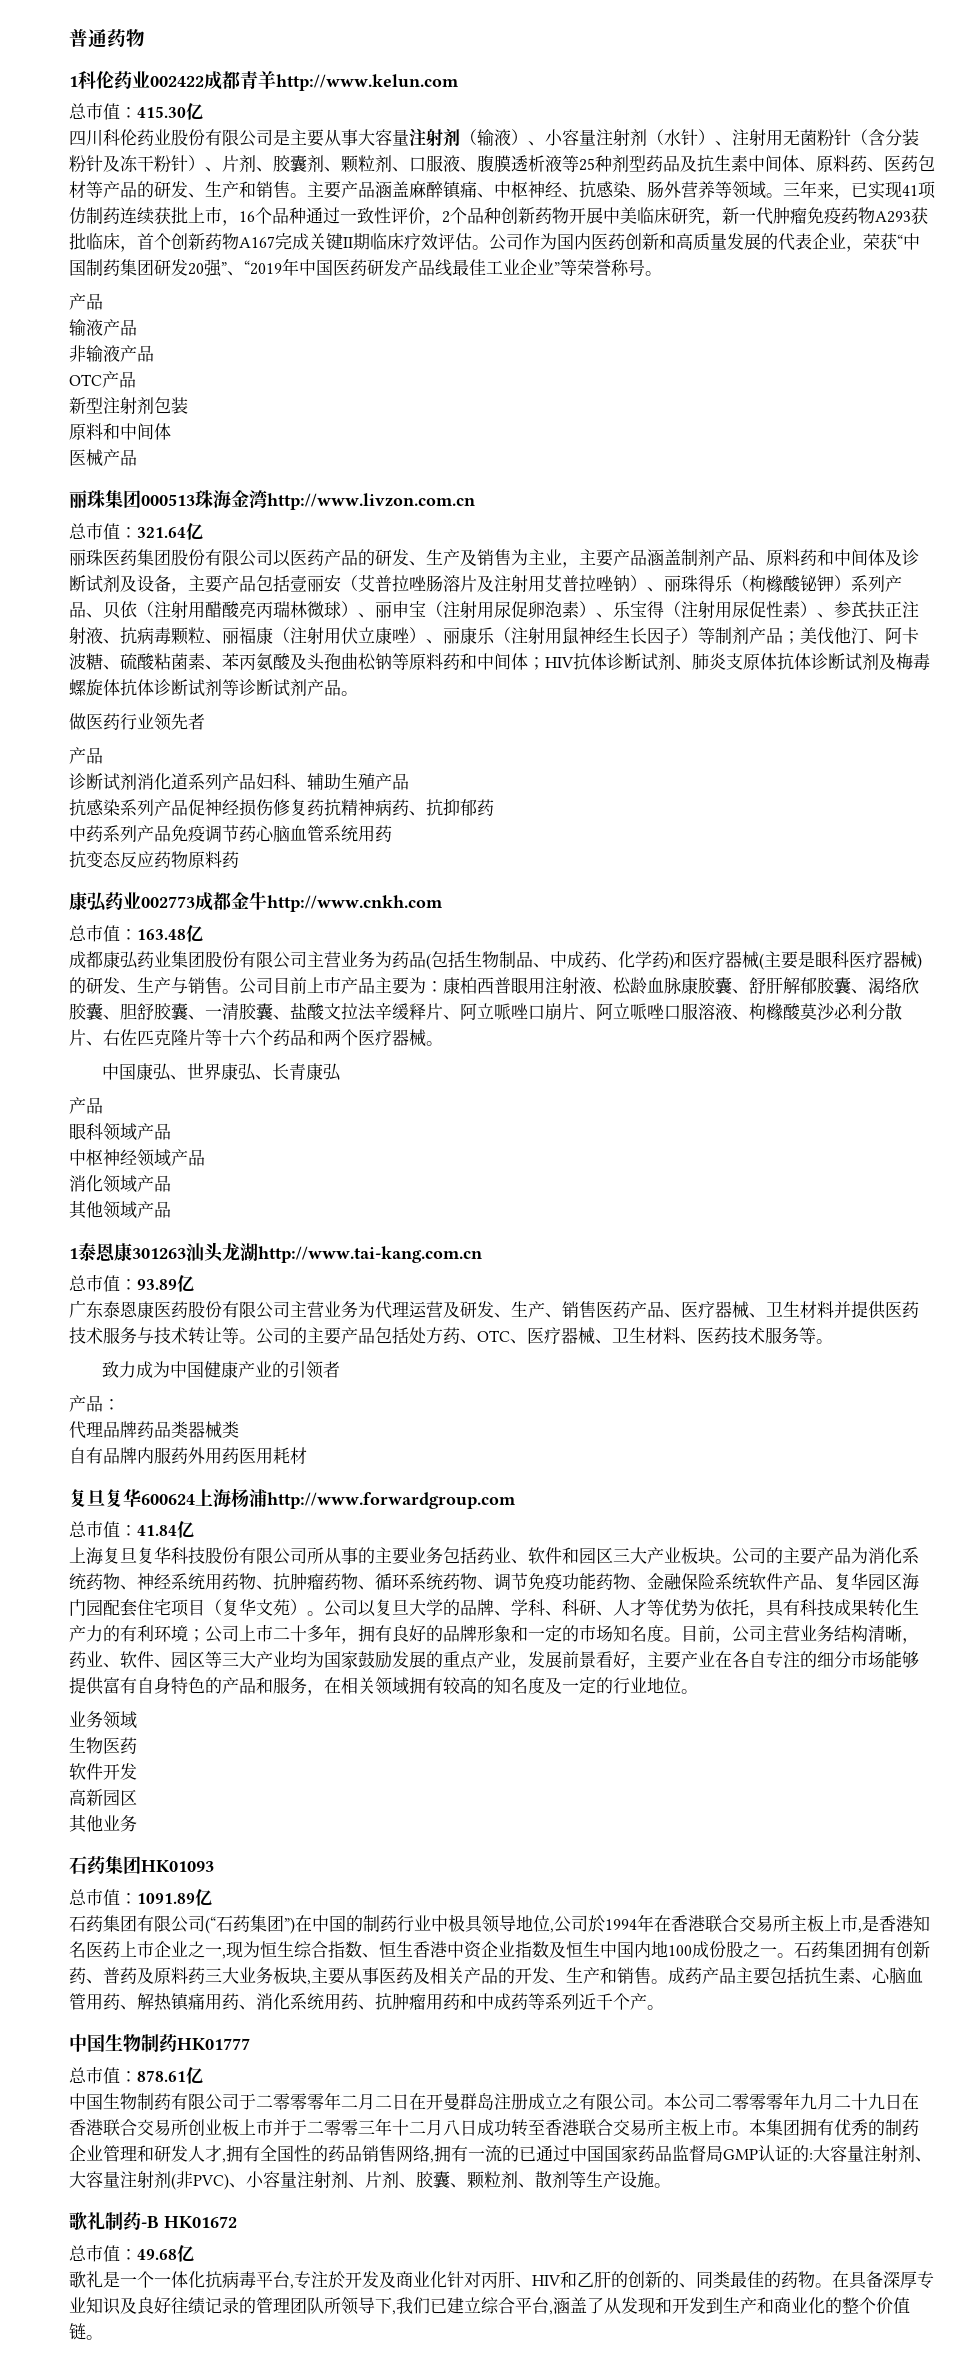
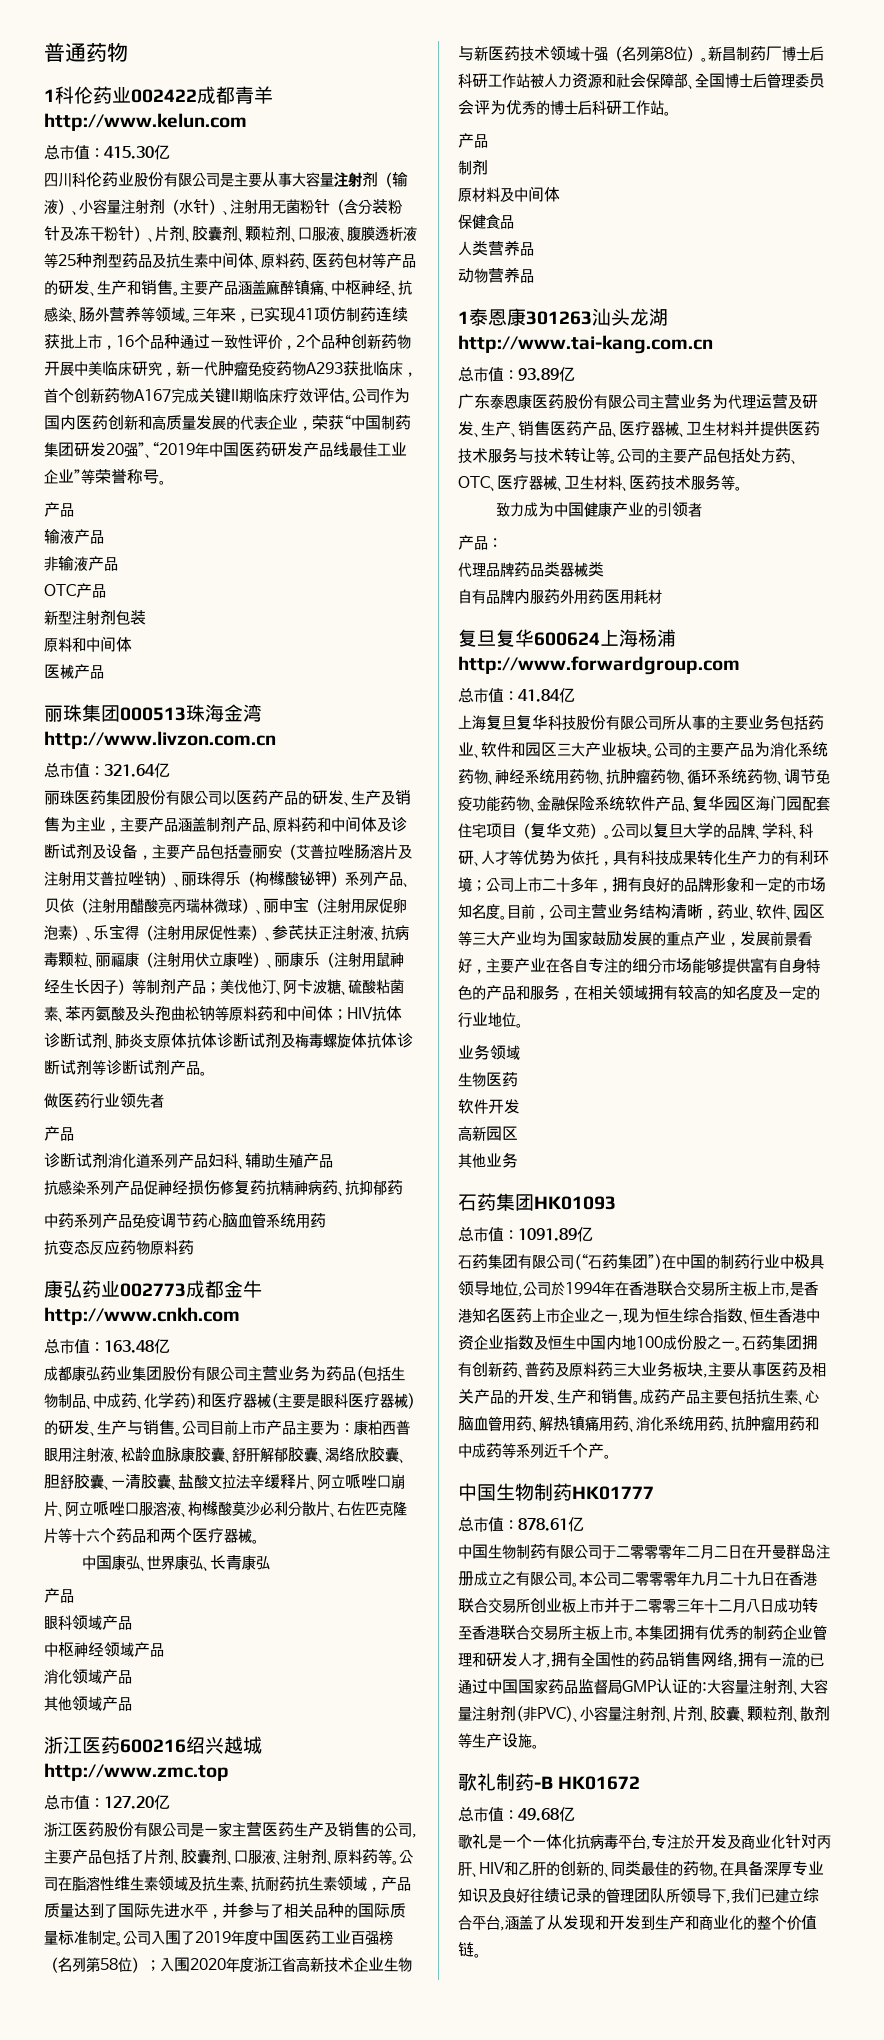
+ 浙江医药600216绍兴越城http://www.zmc.top
+ 总市值：127.20亿
+ 浙江医药股份有限公司是一家主营医药生产及销售的公司,主要产品包括了片剂、胶囊剂、口服液、注射剂、原料药等。公司在脂溶性维生素领域及抗生素、抗耐药抗生素领域，产品质量达到了国际先进水平，并参与了相关品种的国际质量标准制定。公司入围了2019年度中国医药工业百强榜（名列第58位）；入围2020年度浙江省高新技术企业生物与新医药技术领域十强（名列第8位）。新昌制药厂博士后科研工作站被人力资源和社会保障部、全国博士后管理委员会评为优秀的博士后科研工作站。
+ 产品
+ 制剂
+ 原材料及中间体
+ 保健食品
+ 人类营养品
+ 动物营养品

